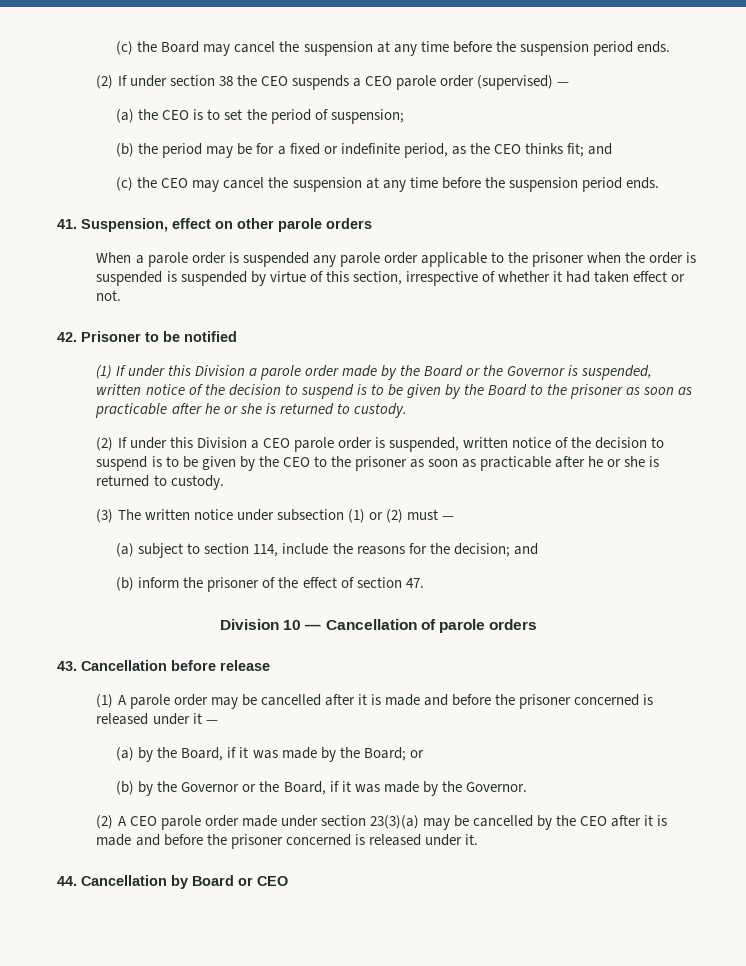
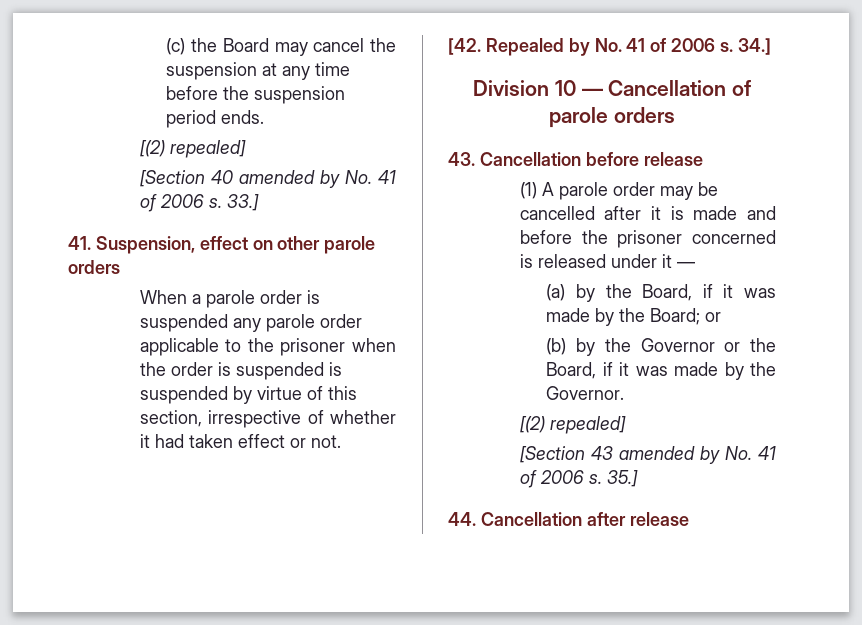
  (c) the Board may cancel the suspension at any time before the suspension period ends.
- (2) If under section 38 the CEO suspends a CEO parole order (supervised) —
- (a) the CEO is to set the period of suspension;
- (b) the period may be for a fixed or indefinite period, as the CEO thinks fit; and
- (c) the CEO may cancel the suspension at any time before the suspension period ends.
+ [(2) repealed]
+ [Section 40 amended by No. 41 of 2006 s. 33.]
- 42. Prisoner to be notified
- (1) If under this Division a parole order made by the Board or the Governor is suspended, written notice of the decision to suspend is to be given by the Board to the prisoner as soon as practicable after he or she is returned to custody.
- (2) If under this Division a CEO parole order is suspended, written notice of the decision to suspend is to be given by the CEO to the prisoner as soon as practicable after he or she is returned to custody.
- (3) The written notice under subsection (1) or (2) must —
- (a) subject to section 114, include the reasons for the decision; and
- (b) inform the prisoner of the effect of section 47.
+ [42. Repealed by No. 41 of 2006 s. 34.]
  (b) by the Governor or the Board, if it was made by the Governor.
- (2) A CEO parole order made under section 23(3)(a) may be cancelled by the CEO after it is made and before the prisoner concerned is released under it.
- 44. Cancellation by Board or CEO
+ [(2) repealed]
+ [Section 43 amended by No. 41 of 2006 s. 35.]
+ 44. Cancellation after release

